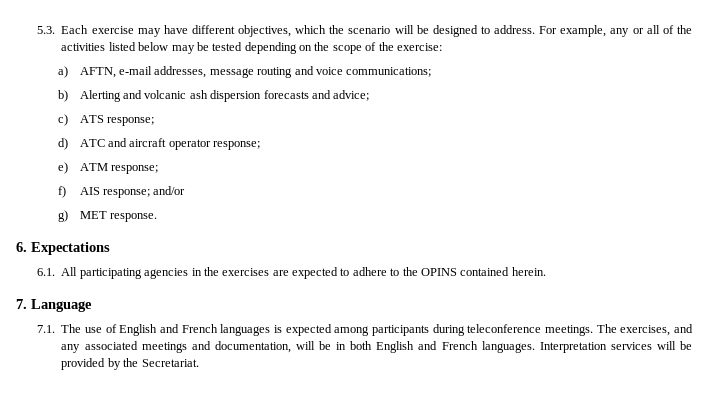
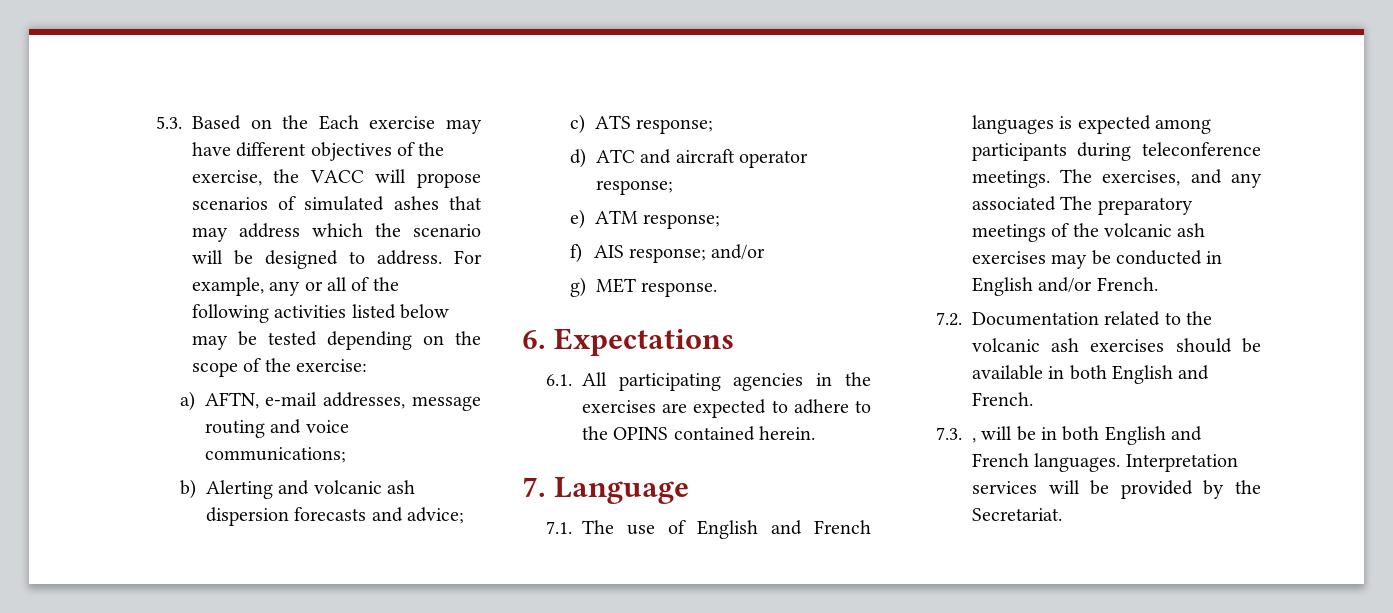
- 5.3. Each exercise may have different objectives, which the scenario will be designed to address.
+ 5.3. Based on the Each exercise may have different objectives of the exercise, the VACC will propose scenarios of simulated ashes that may address which the scenario will be designed to address.
- For example, any or all of the activities listed below may be tested depending on the scope of the exercise:
+ For example, any or all of the following activities listed below may be tested depending on the scope of the exercise:
- The exercises, and any associated meetings and documentation, will be in both English and French languages.
+ The exercises, and any associated The preparatory meetings of the volcanic ash exercises may be conducted in English and/or French.
+ 7.2. Documentation related to the volcanic ash exercises should be available in both English and French.
+ 7.3. , will be in both English and French languages.

